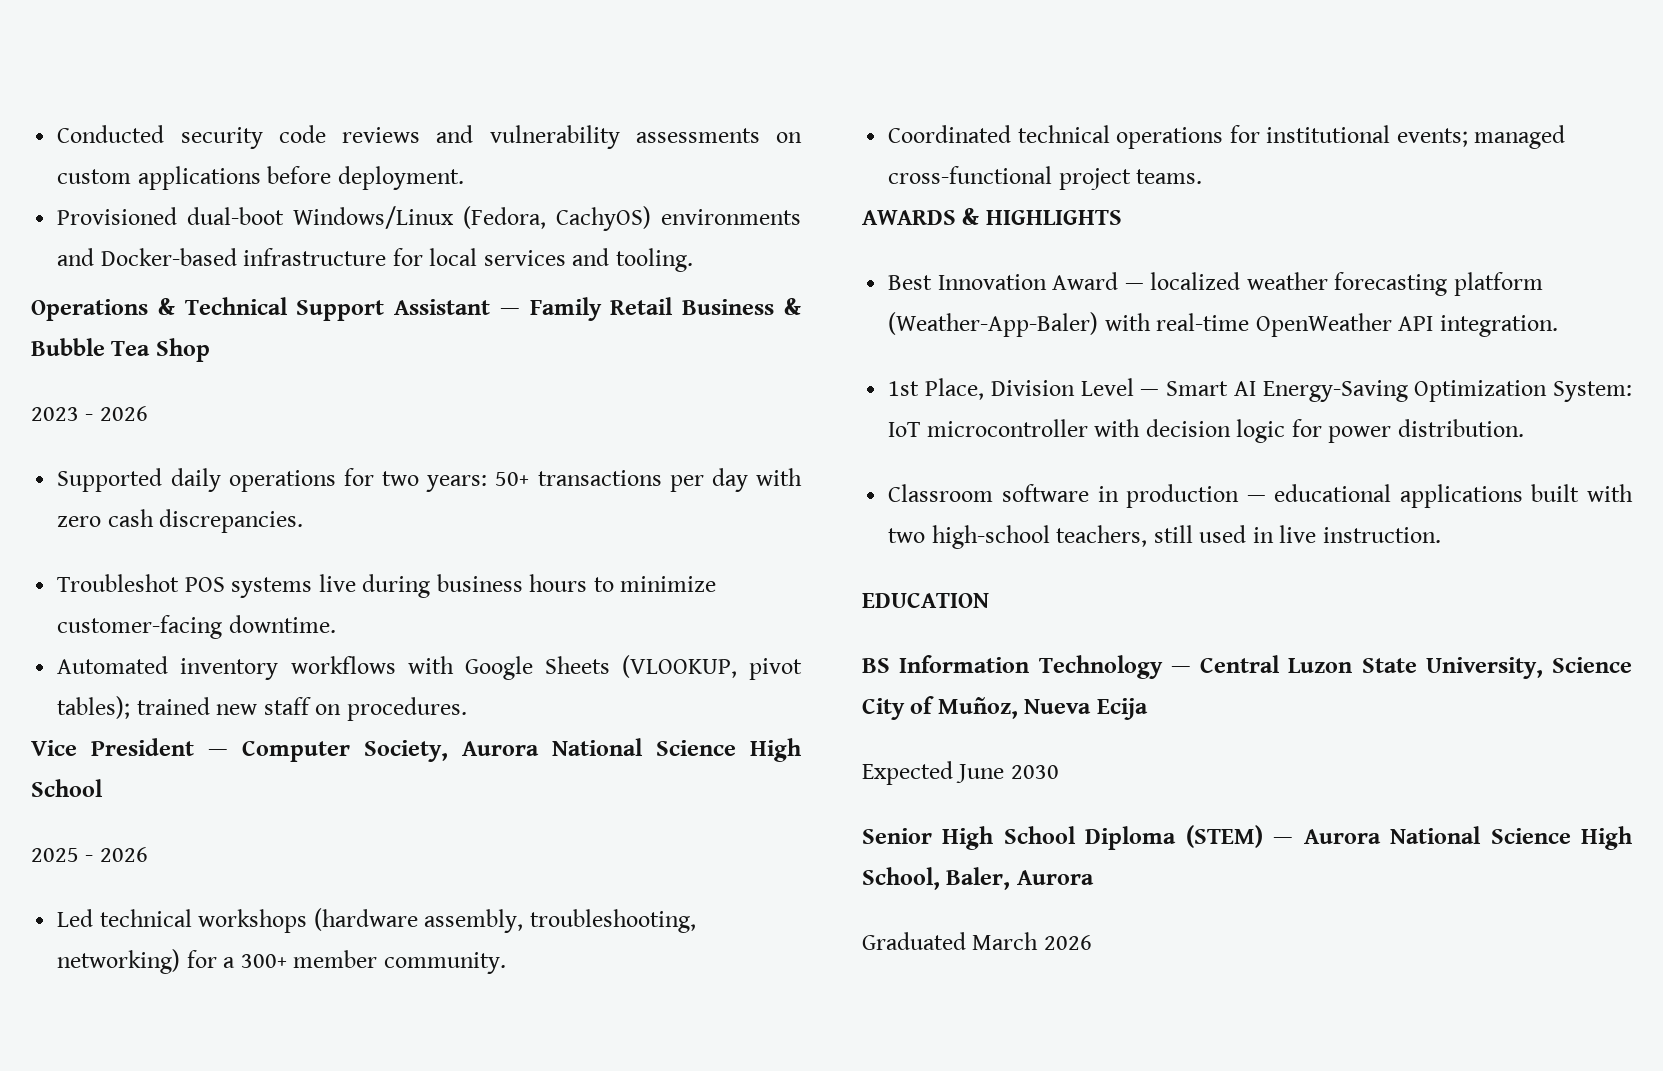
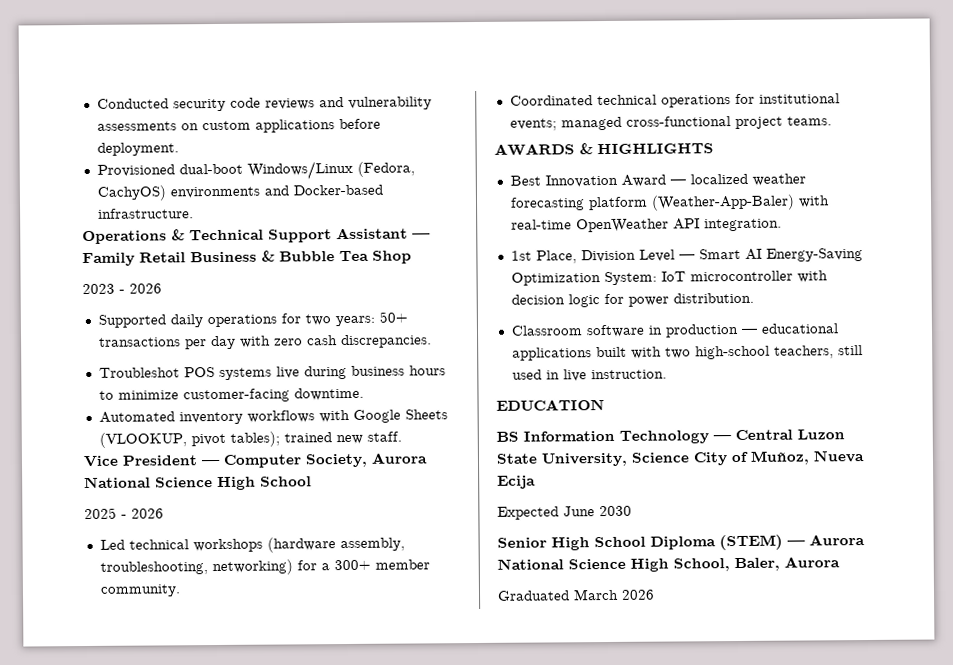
- Provisioned dual-boot Windows/Linux (Fedora, CachyOS) environments and Docker-based infrastructure for local services and tooling.
+ Provisioned dual-boot Windows/Linux (Fedora, CachyOS) environments and Docker-based infrastructure.
- Automated inventory workflows with Google Sheets (VLOOKUP, pivot tables); trained new staff on procedures.
+ Automated inventory workflows with Google Sheets (VLOOKUP, pivot tables); trained new staff.

